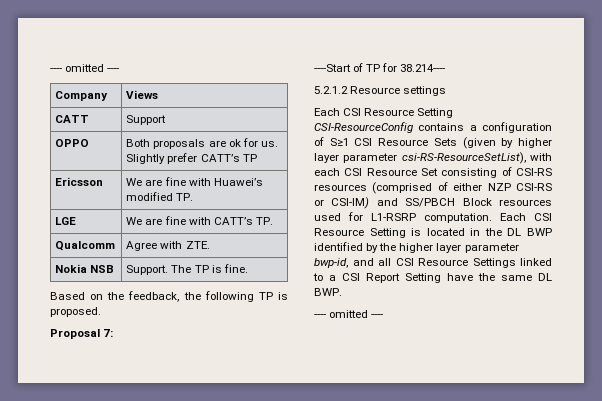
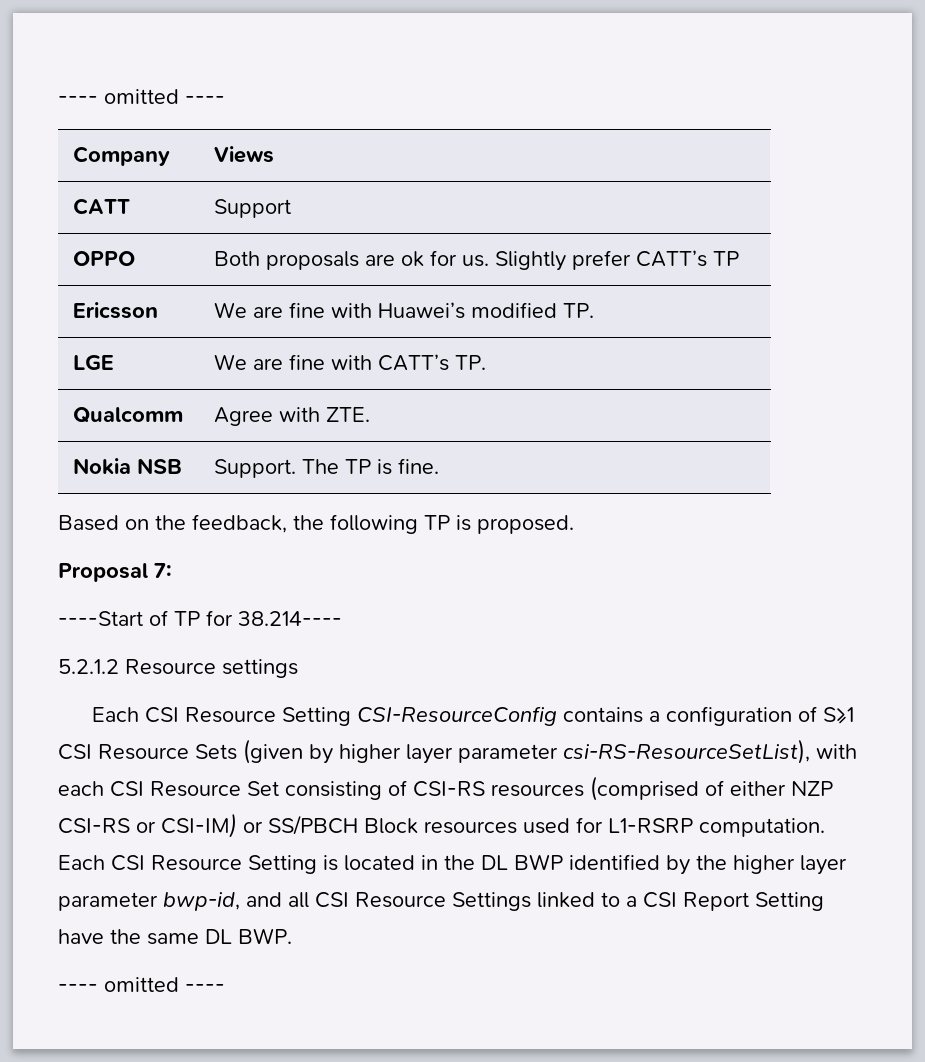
- Each CSI Resource Setting CSI-ResourceConfig contains a configuration of S≥1 CSI Resource Sets (given by higher layer parameter csi-RS-ResourceSetList), with each CSI Resource Set consisting of CSI-RS resources (comprised of either NZP CSI-RS or CSI-IM) and SS/PBCH Block resources used for L1-RSRP computation.
+ Each CSI Resource Setting CSI-ResourceConfig contains a configuration of S≥1 CSI Resource Sets (given by higher layer parameter csi-RS-ResourceSetList), with each CSI Resource Set consisting of CSI-RS resources (comprised of either NZP CSI-RS or CSI-IM) or SS/PBCH Block resources used for L1-RSRP computation.

